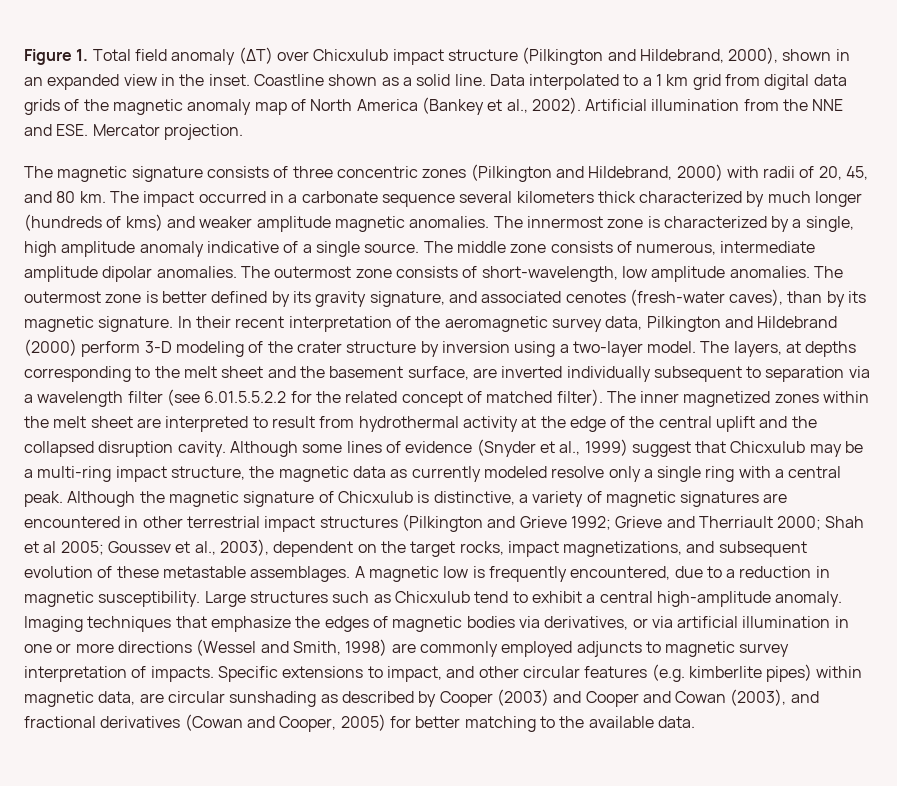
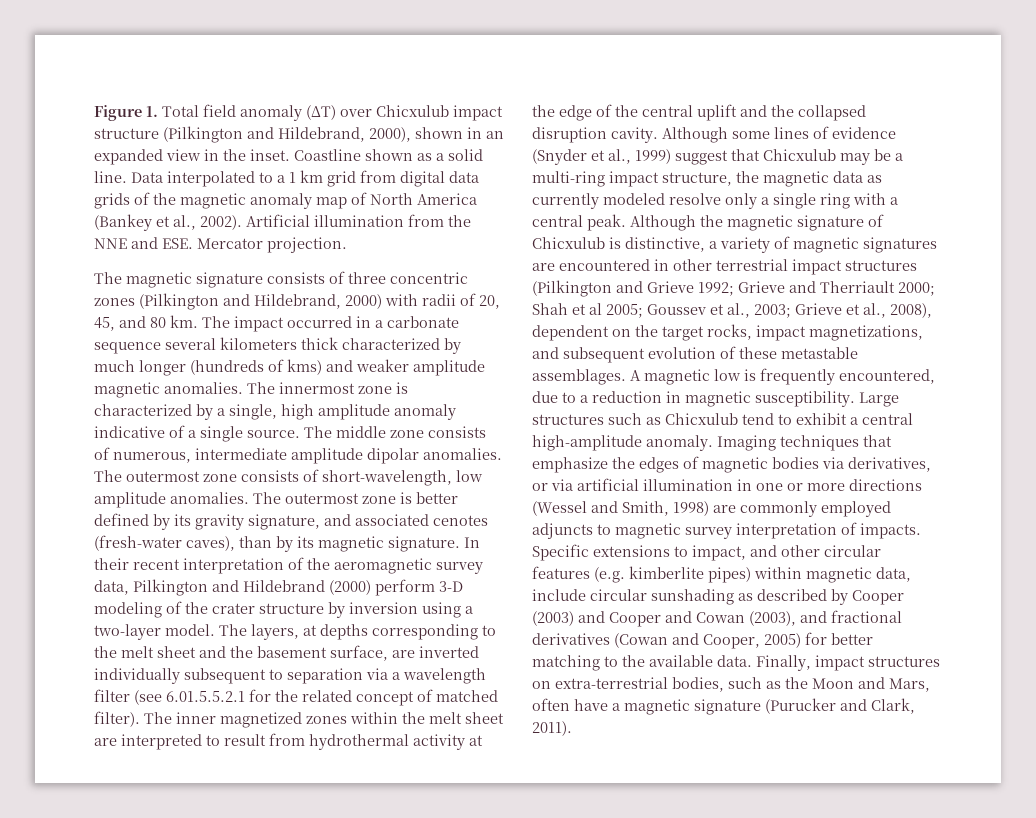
- The layers, at depths corresponding to the melt sheet and the basement surface, are inverted individually subsequent to separation via a wavelength filter (see 6.01.5.5.2.2 for the related concept of matched filter).
+ The layers, at depths corresponding to the melt sheet and the basement surface, are inverted individually subsequent to separation via a wavelength filter (see 6.01.5.5.2.1 for the related concept of matched filter).
- Although the magnetic signature of Chicxulub is distinctive, a variety of magnetic signatures are encountered in other terrestrial impact structures (Pilkington and Grieve 1992; Grieve and Therriault 2000; Shah et al 2005; Goussev et al., 2003), dependent on the target rocks, impact magnetizations, and subsequent evolution of these metastable assemblages.
+ Although the magnetic signature of Chicxulub is distinctive, a variety of magnetic signatures are encountered in other terrestrial impact structures (Pilkington and Grieve 1992; Grieve and Therriault 2000; Shah et al 2005; Goussev et al., 2003; Grieve et al., 2008), dependent on the target rocks, impact magnetizations, and subsequent evolution of these metastable assemblages.
- Specific extensions to impact, and other circular features (e.g. kimberlite pipes) within magnetic data, are circular sunshading as described by Cooper (2003) and Cooper and Cowan (2003), and fractional derivatives (Cowan and Cooper, 2005) for better matching to the available data.
+ Specific extensions to impact, and other circular features (e.g. kimberlite pipes) within magnetic data, include circular sunshading as described by Cooper (2003) and Cooper and Cowan (2003), and fractional derivatives (Cowan and Cooper, 2005) for better matching to the available data.
+ Finally, impact structures on extra-terrestrial bodies, such as the Moon and Mars, often have a magnetic signature (Purucker and Clark, 2011).

